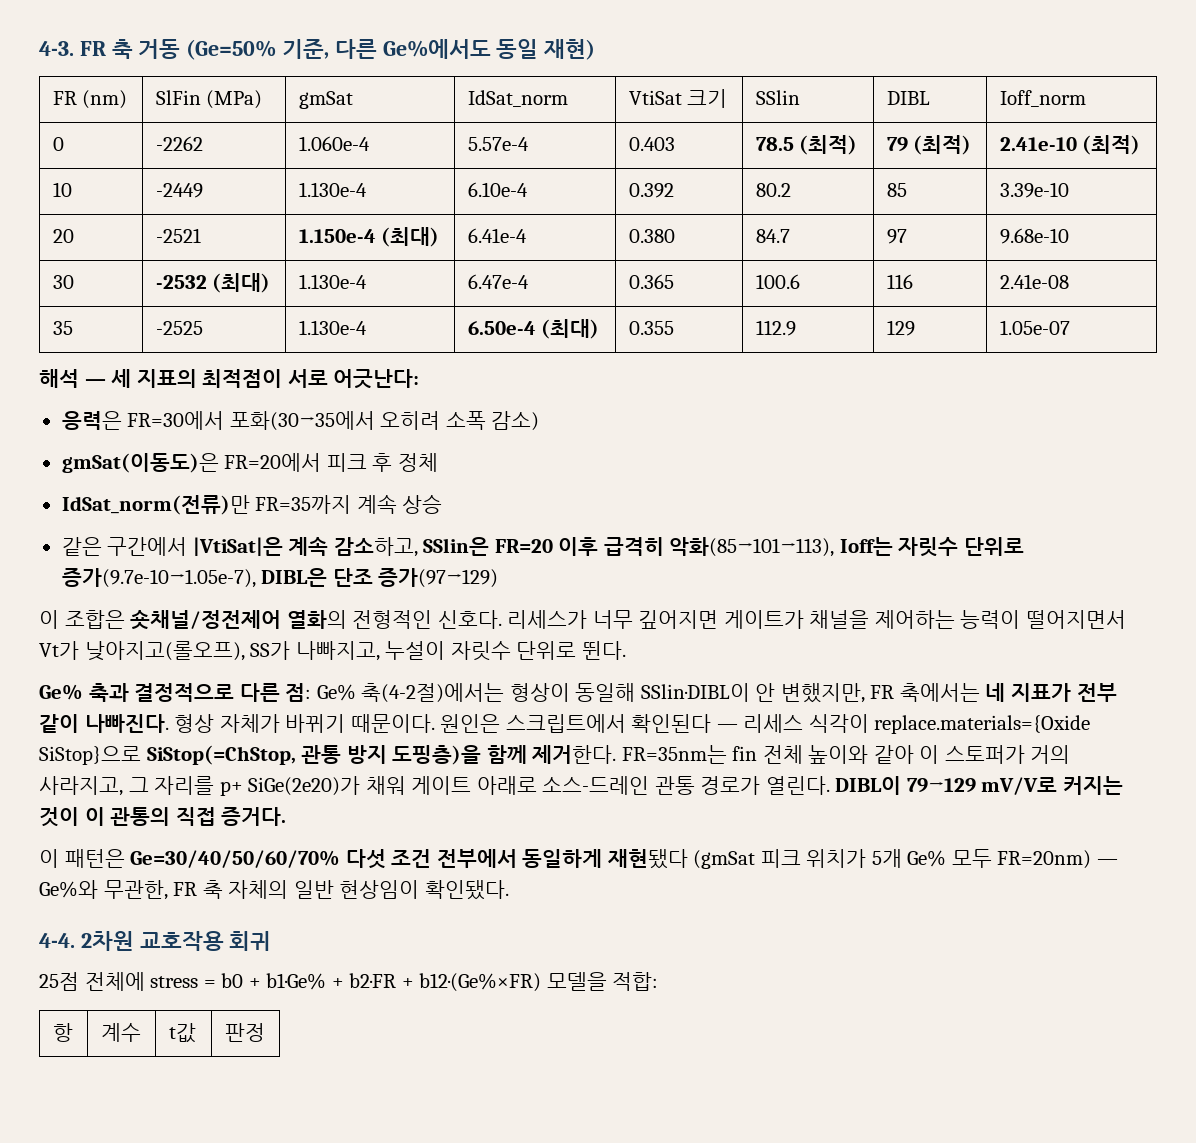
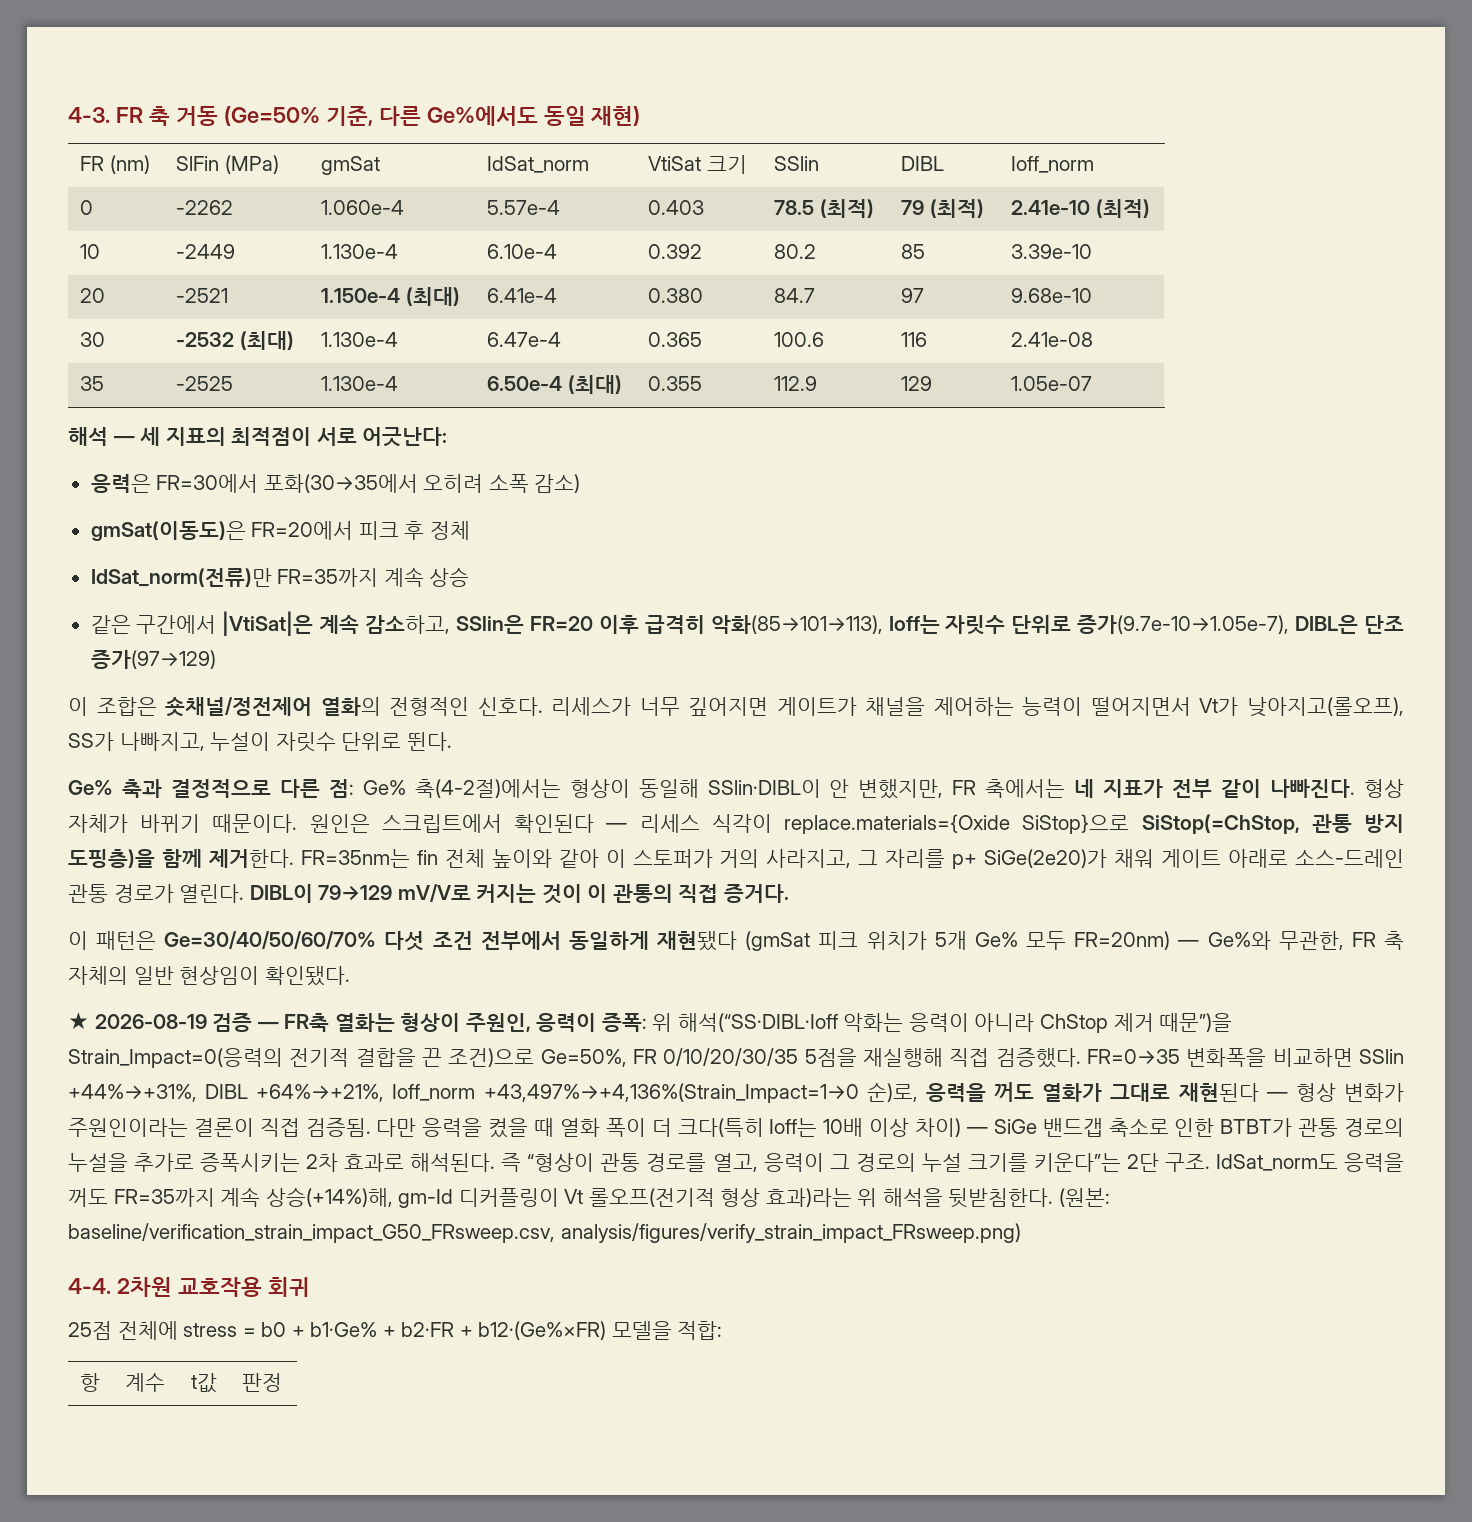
+ ★ 2026-08-19 검증 — FR축 열화는 형상이 주원인, 응력이 증폭: 위 해석(“SS·DIBL·Ioff 악화는 응력이 아니라 ChStop 제거 때문”)을 Strain_Impact=0(응력의 전기적 결합을 끈 조건)으로 Ge=50%, FR 0/10/20/30/35 5점을 재실행해 직접 검증했다. FR=0→35 변화폭을 비교하면 SSlin +44%→+31%, DIBL +64%→+21%, Ioff_norm +43,497%→+4,136%(Strain_Impact=1→0 순)로, 응력을 꺼도 열화가 그대로 재현된다 — 형상 변화가 주원인이라는 결론이 직접 검증됨. 다만 응력을 켰을 때 열화 폭이 더 크다(특히 Ioff는 10배 이상 차이) — SiGe 밴드갭 축소로 인한 BTBT가 관통 경로의 누설을 추가로 증폭시키는 2차 효과로 해석된다. 즉 “형상이 관통 경로를 열고, 응력이 그 경로의 누설 크기를 키운다”는 2단 구조. IdSat_norm도 응력을 꺼도 FR=35까지 계속 상승(+14%)해, gm-Id 디커플링이 Vt 롤오프(전기적 형상 효과)라는 위 해석을 뒷받침한다. (원본: baseline/verification_strain_impact_G50_FRsweep.csv, analysis/figures/verify_strain_impact_FRsweep.png)

